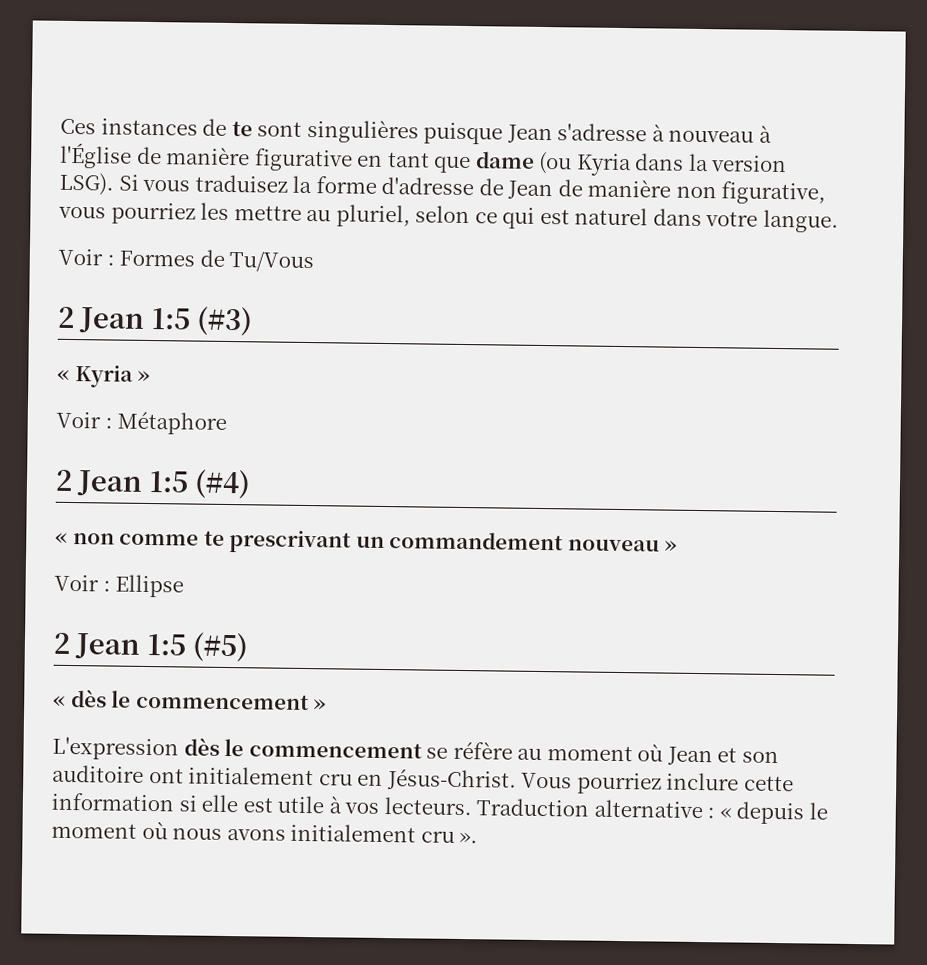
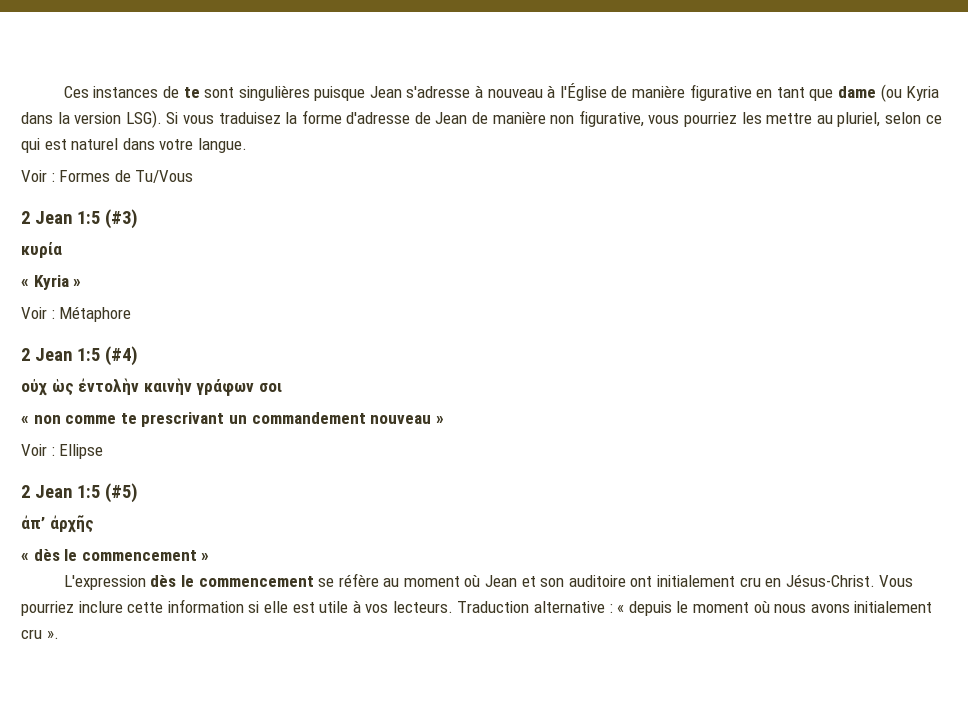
+ κυρία
+ οὐχ ὡς ἐντολὴν καινὴν γράφων σοι
+ ἀπ’ ἀρχῆς

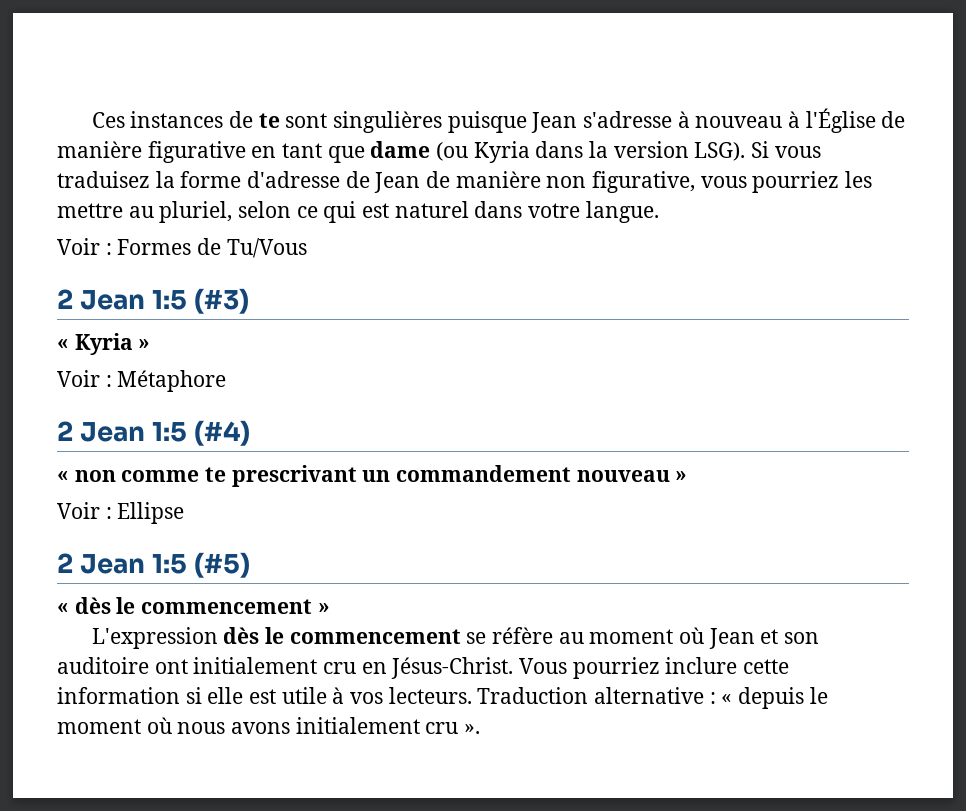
- κυρία
- οὐχ ὡς ἐντολὴν καινὴν γράφων σοι
- ἀπ’ ἀρχῆς

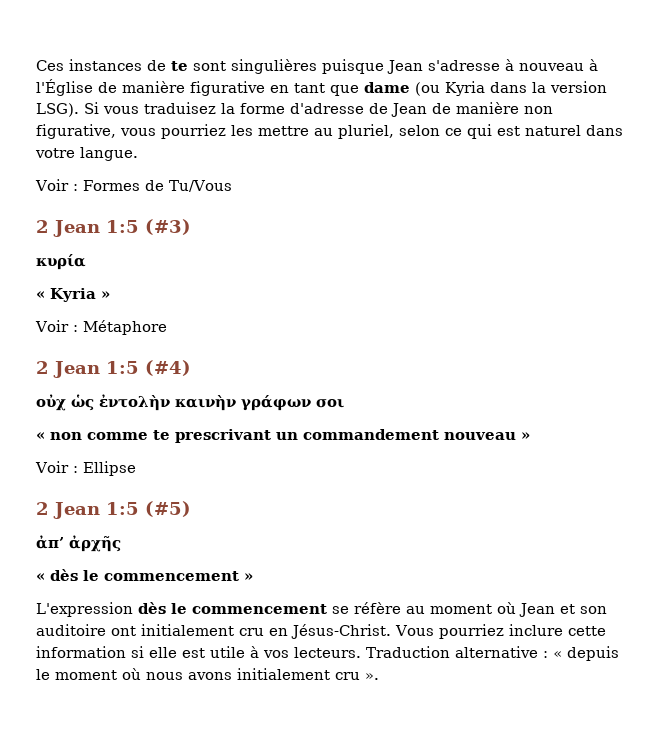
+ κυρία
+ οὐχ ὡς ἐντολὴν καινὴν γράφων σοι
+ ἀπ’ ἀρχῆς

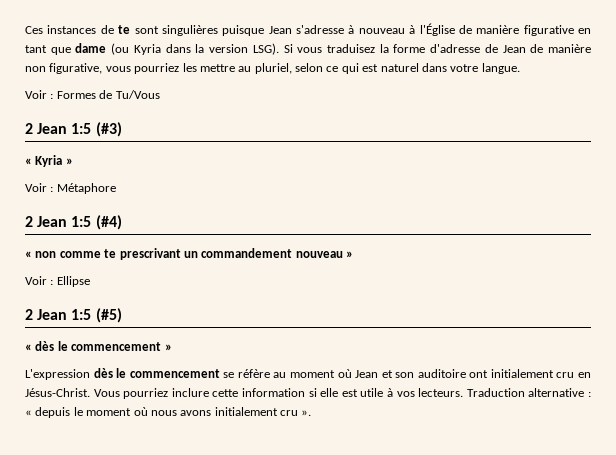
- κυρία
- οὐχ ὡς ἐντολὴν καινὴν γράφων σοι
- ἀπ’ ἀρχῆς

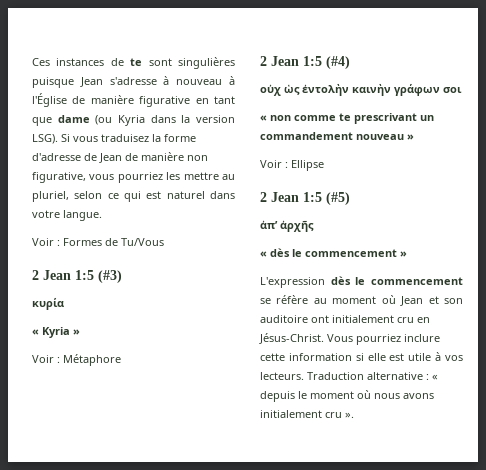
+ κυρία
+ οὐχ ὡς ἐντολὴν καινὴν γράφων σοι
+ ἀπ’ ἀρχῆς

